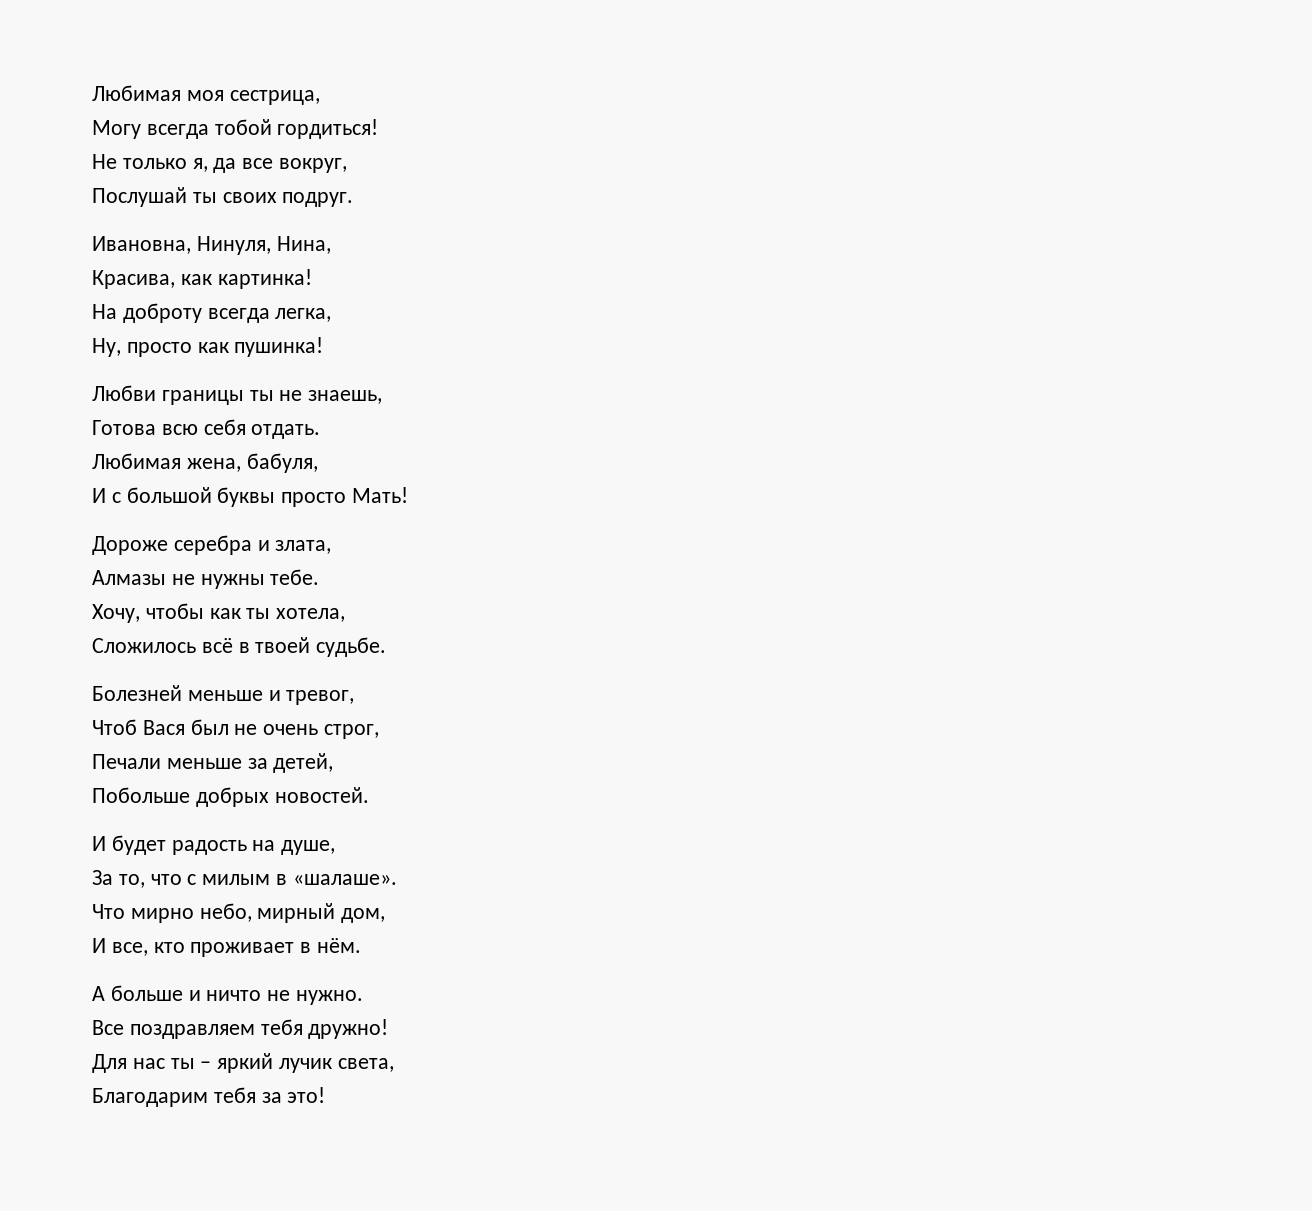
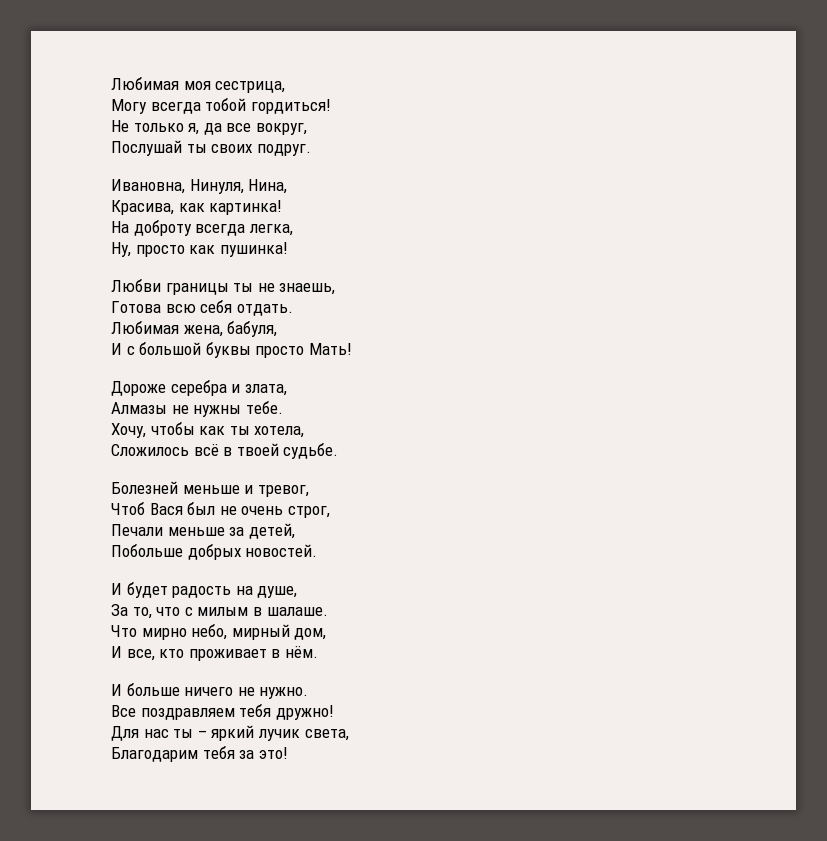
- За то, что с милым в «шалаше».
+ За то, что с милым в шалаше.
- А больше и ничто не нужно.
+ И больше ничего не нужно.

